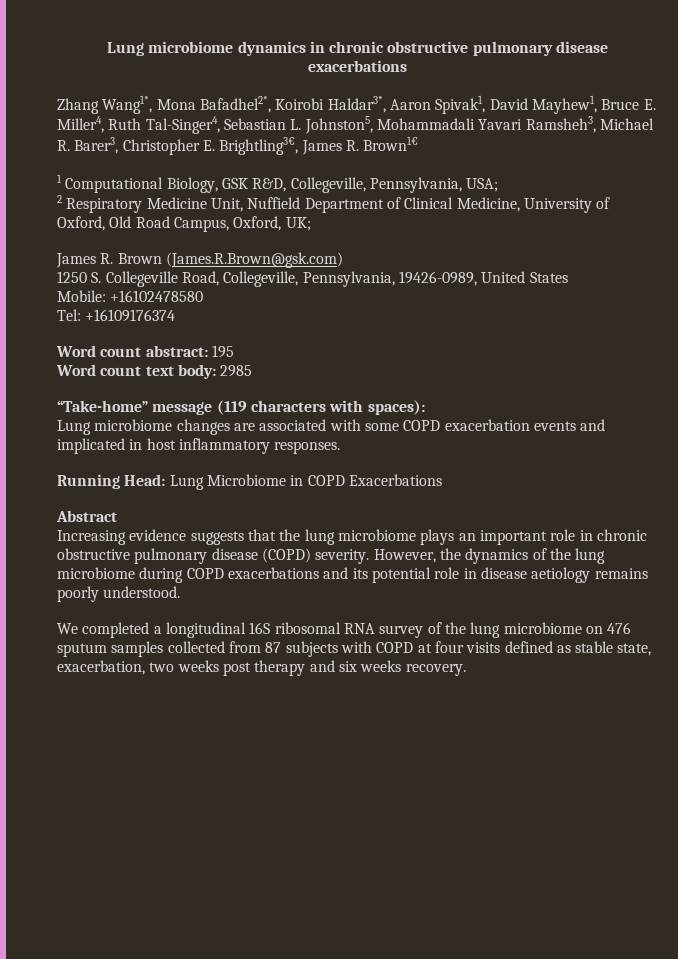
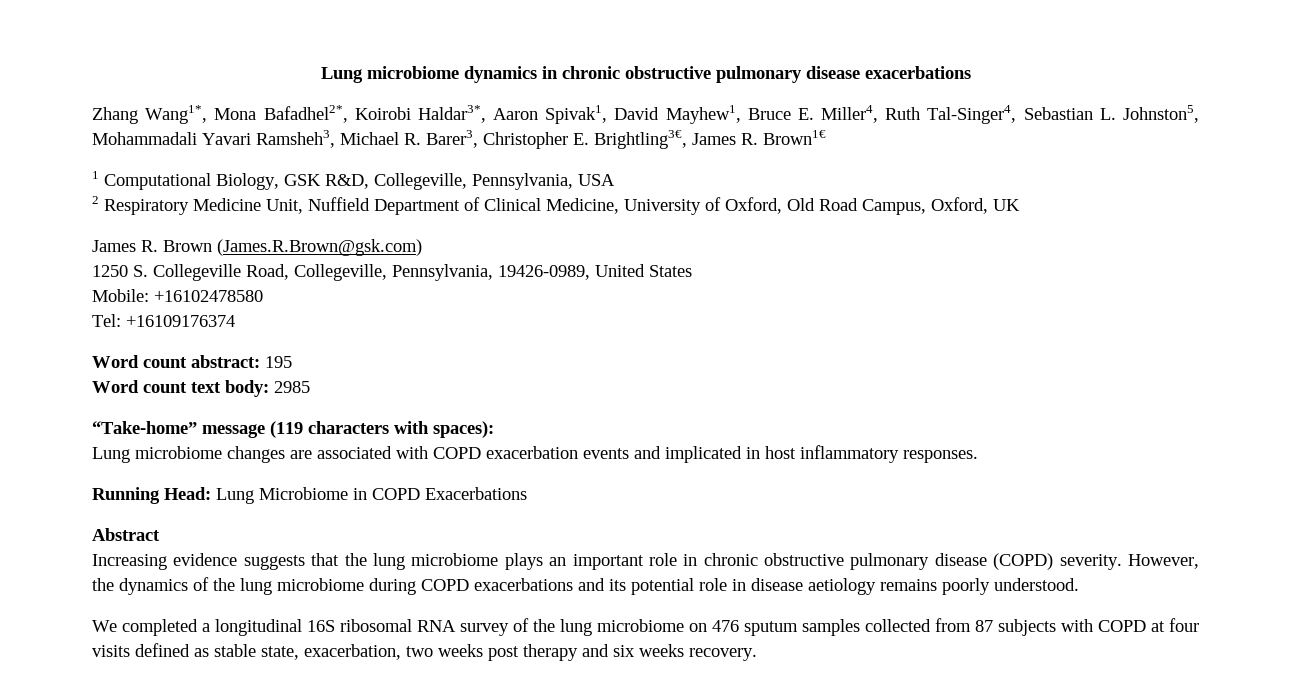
- 1 Computational Biology, GSK R&D, Collegeville, Pennsylvania, USA;
+ 1 Computational Biology, GSK R&D, Collegeville, Pennsylvania, USA
- 2 Respiratory Medicine Unit, Nuffield Department of Clinical Medicine, University of Oxford, Old Road Campus, Oxford, UK;
+ 2 Respiratory Medicine Unit, Nuffield Department of Clinical Medicine, University of Oxford, Old Road Campus, Oxford, UK
- Lung microbiome changes are associated with some COPD exacerbation events and implicated in host inflammatory responses.
+ Lung microbiome changes are associated with COPD exacerbation events and implicated in host inflammatory responses.

